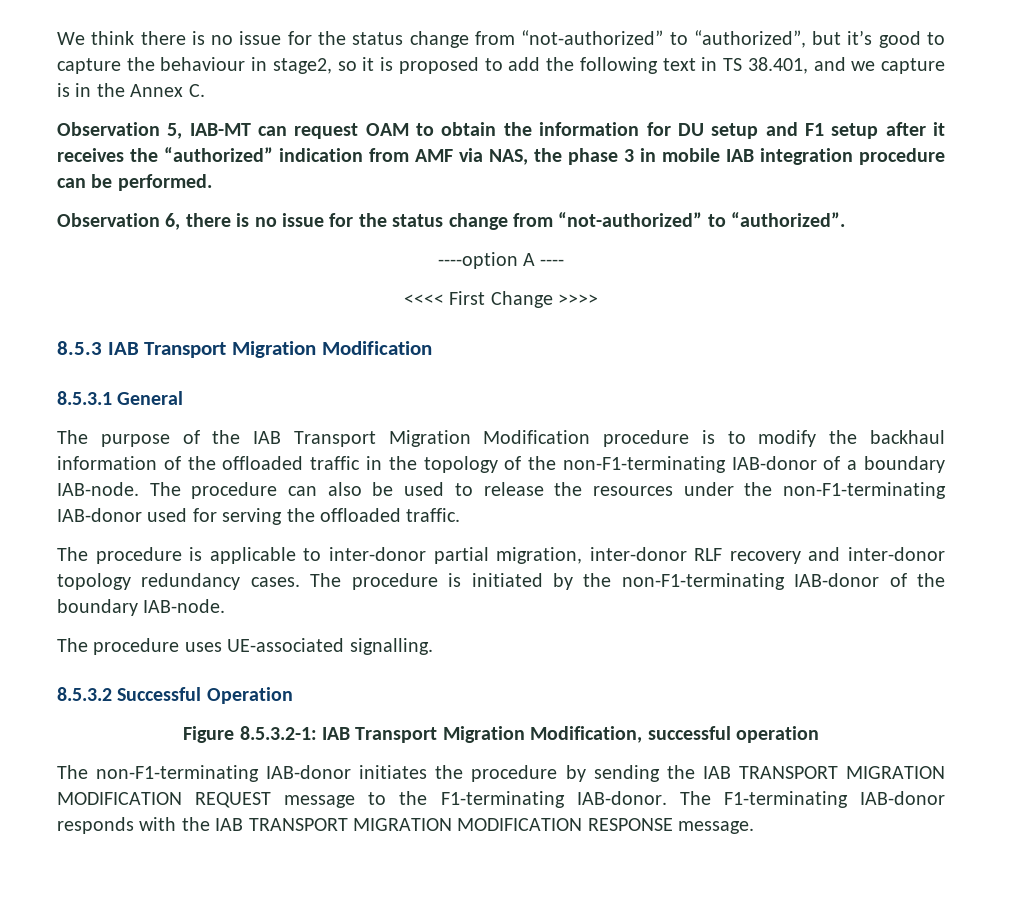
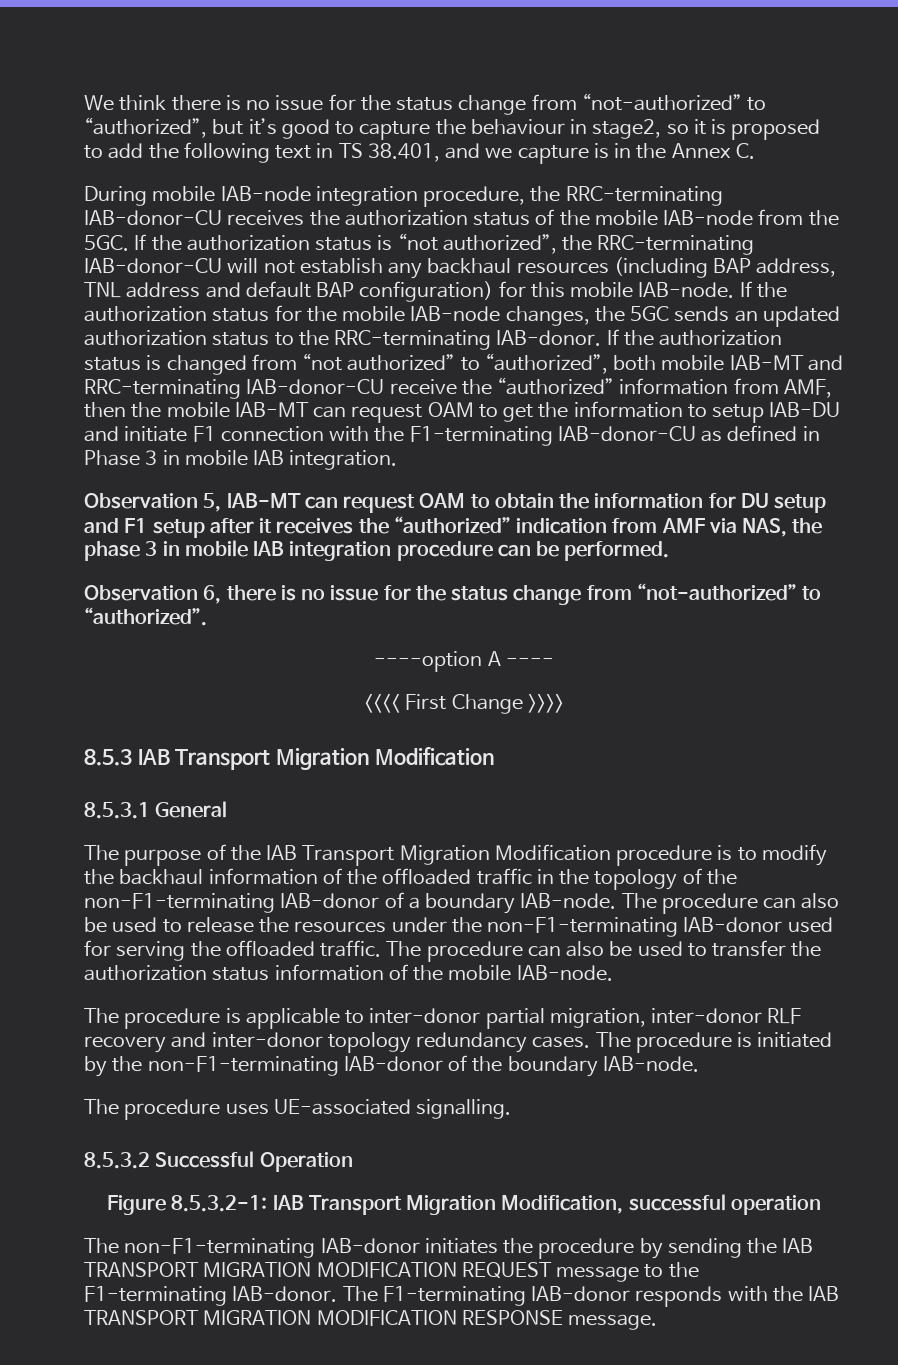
+ During mobile IAB-node integration procedure, the RRC-terminating IAB-donor-CU receives the authorization status of the mobile IAB-node from the 5GC. If the authorization status is “not authorized”, the RRC-terminating IAB-donor-CU will not establish any backhaul resources (including BAP address, TNL address and default BAP configuration) for this mobile IAB-node. If the authorization status for the mobile IAB-node changes, the 5GC sends an updated authorization status to the RRC-terminating IAB-donor. If the authorization status is changed from “not authorized” to “authorized”, both mobile IAB-MT and RRC-terminating IAB-donor-CU receive the “authorized” information from AMF, then the mobile IAB-MT can request OAM to get the information to setup IAB-DU and initiate F1 connection with the F1-terminating IAB-donor-CU as defined in Phase 3 in mobile IAB integration.
+ The procedure can also be used to transfer the authorization status information of the mobile IAB-node.

